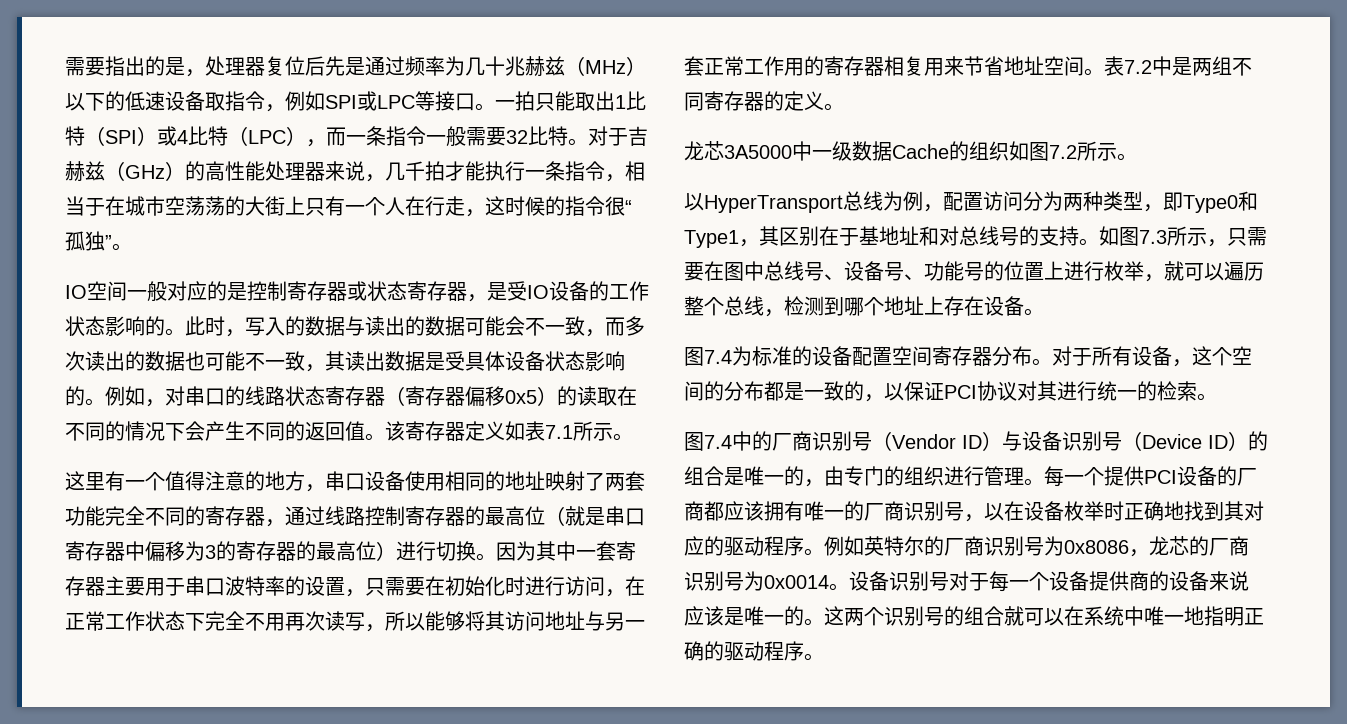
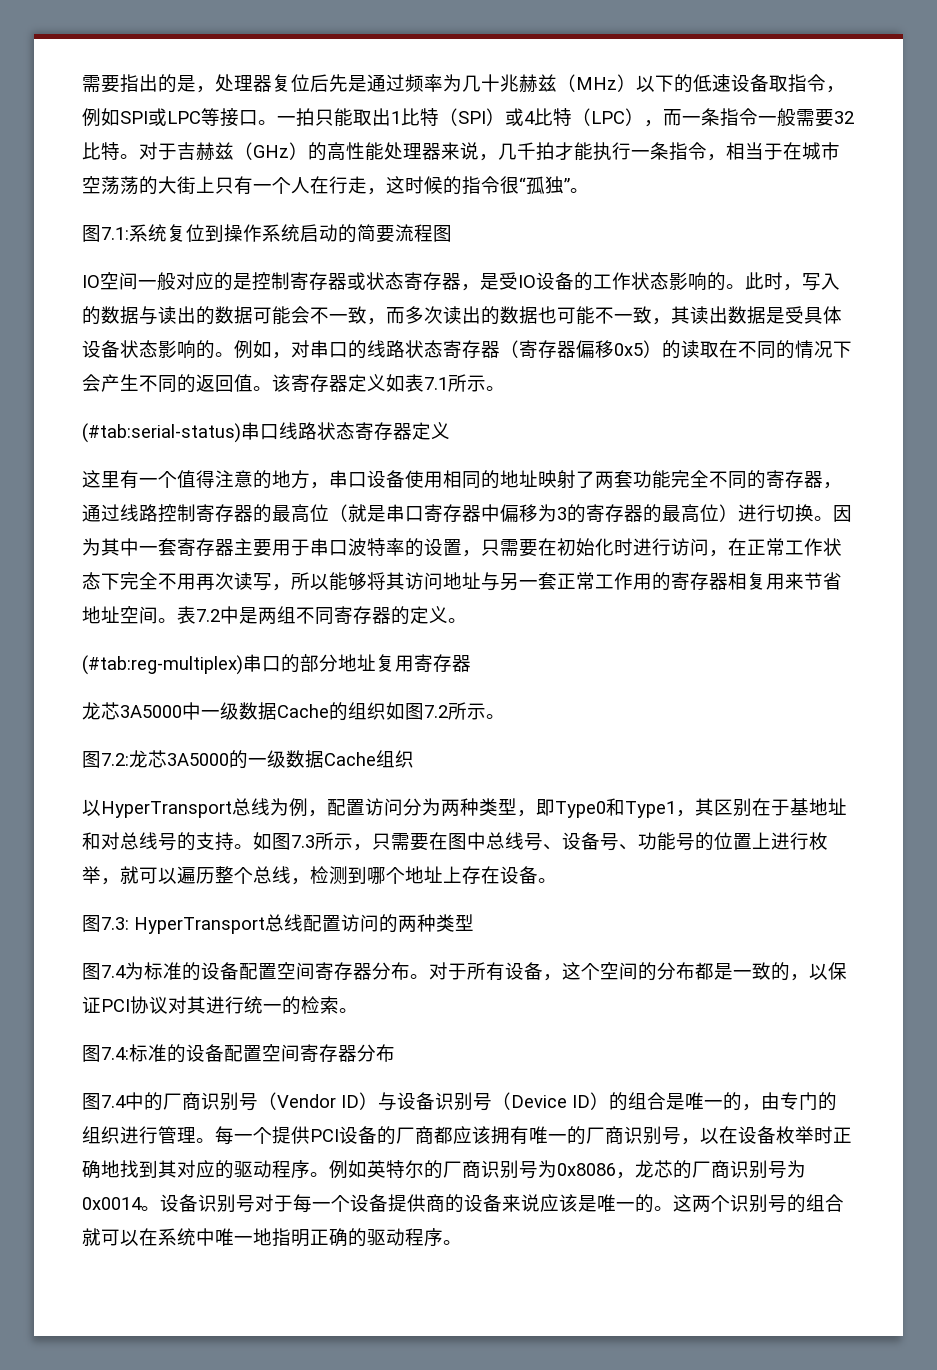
+ 图7.1:系统复位到操作系统启动的简要流程图
+ (#tab:serial-status)串口线路状态寄存器定义
+ (#tab:reg-multiplex)串口的部分地址复用寄存器
+ 图7.2:龙芯3A5000的一级数据Cache组织
+ 图7.3: HyperTransport总线配置访问的两种类型
+ 图7.4:标准的设备配置空间寄存器分布

